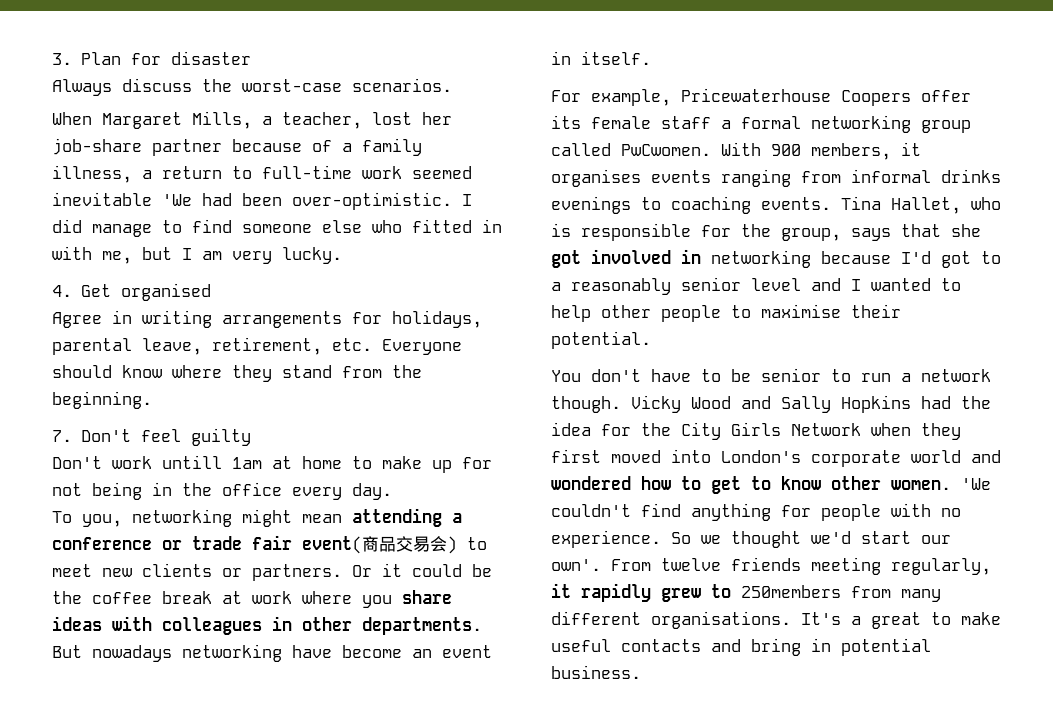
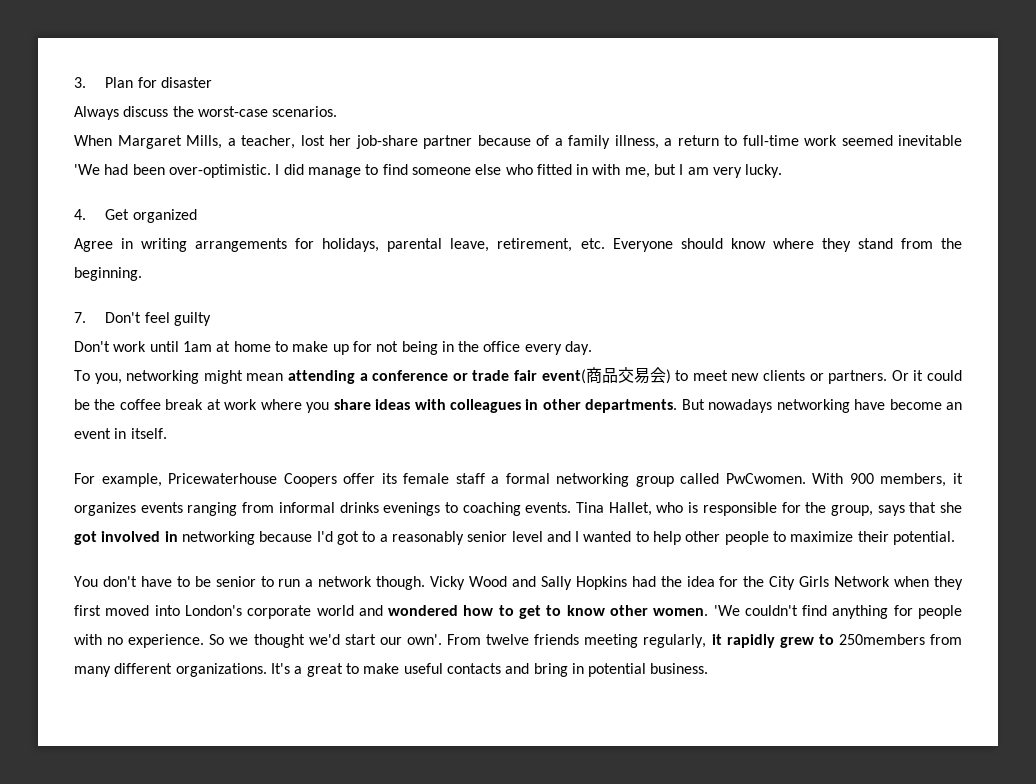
- 4. Get organised
+ 4. Get organized
- Don't work untill 1am at home to make up for not being in the office every day.
+ Don't work until 1am at home to make up for not being in the office every day.
- With 900 members, it organises events ranging from informal drinks evenings to coaching events.
+ With 900 members, it organizes events ranging from informal drinks evenings to coaching events.
- Tina Hallet, who is responsible for the group, says that she got involved in networking because I'd got to a reasonably senior level and I wanted to help other people to maximise their potential.
+ Tina Hallet, who is responsible for the group, says that she got involved in networking because I'd got to a reasonably senior level and I wanted to help other people to maximize their potential.
- From twelve friends meeting regularly, it rapidly grew to 250members from many different organisations.
+ From twelve friends meeting regularly, it rapidly grew to 250members from many different organizations.

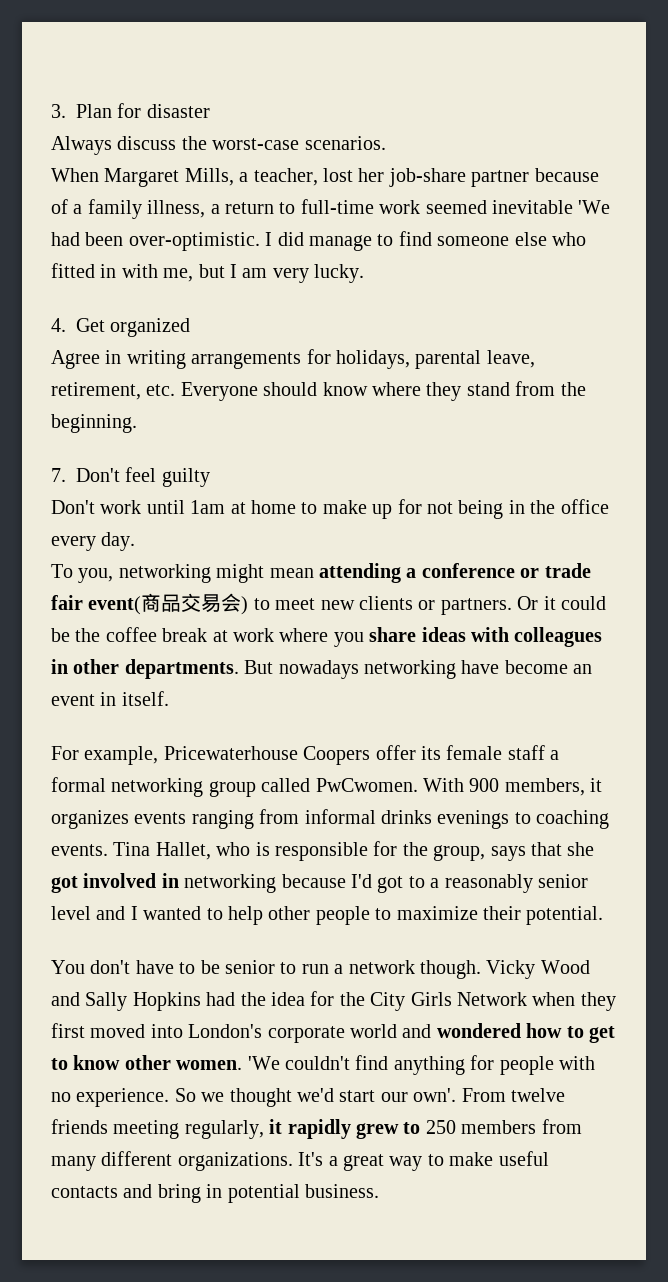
- From twelve friends meeting regularly, it rapidly grew to 250members from many different organizations.
+ From twelve friends meeting regularly, it rapidly grew to 250 members from many different organizations.
- It's a great to make useful contacts and bring in potential business.
+ It's a great way to make useful contacts and bring in potential business.

